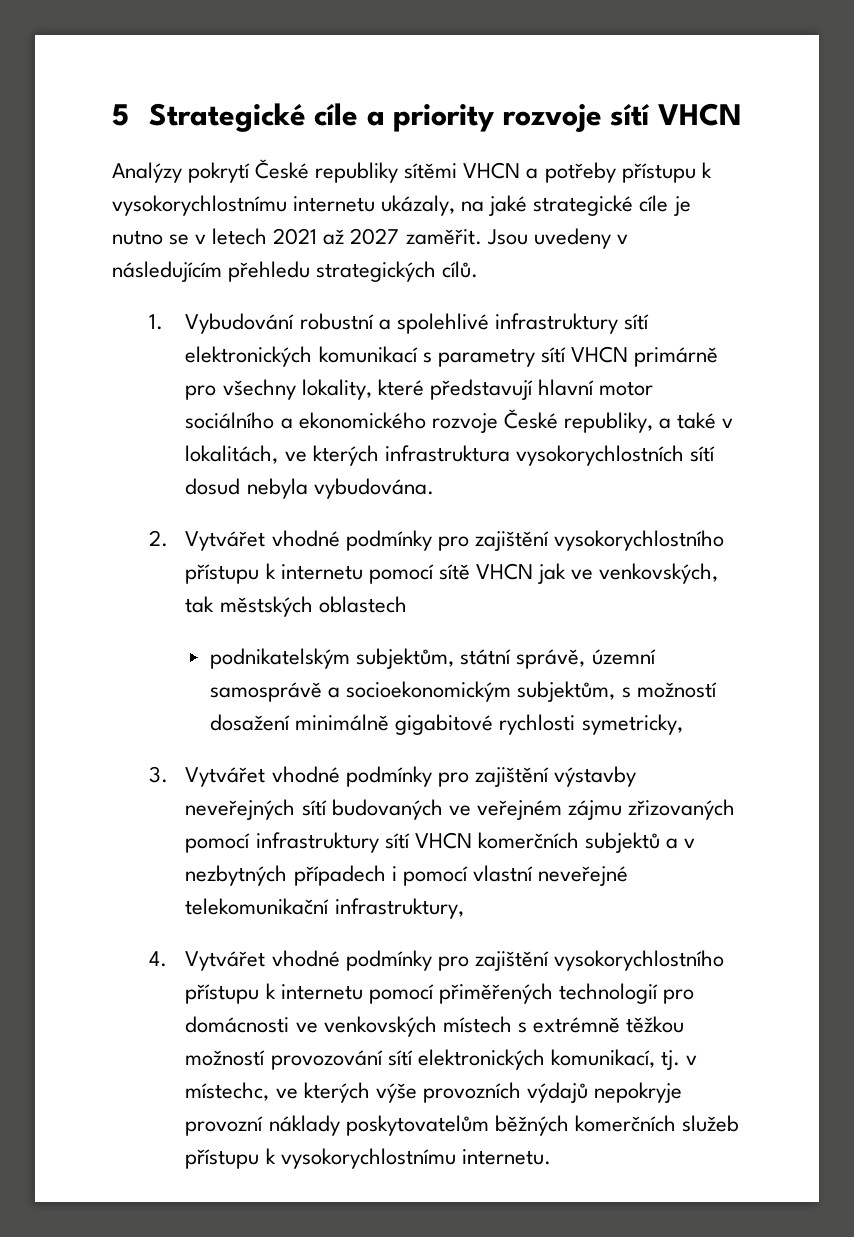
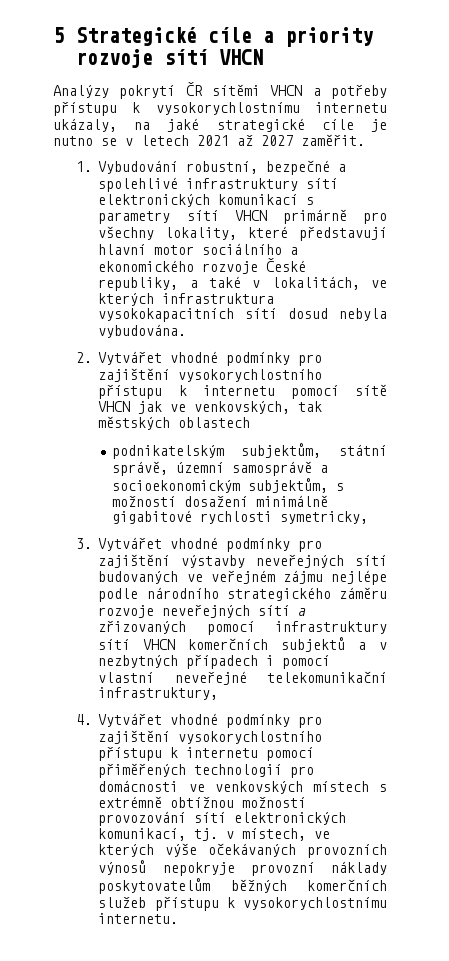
- Analýzy pokrytí České republiky sítěmi VHCN a potřeby přístupu k vysokorychlostnímu internetu ukázaly, na jaké strategické cíle je nutno se v letech 2021 až 2027 zaměřit. Jsou uvedeny v následujícím přehledu strategických cílů.
+ Analýzy pokrytí ČR sítěmi VHCN a potřeby přístupu k vysokorychlostnímu internetu ukázaly, na jaké strategické cíle je nutno se v letech 2021 až 2027 zaměřit.
- 1. Vybudování robustní a spolehlivé infrastruktury sítí elektronických komunikací s parametry sítí VHCN primárně pro všechny lokality, které představují hlavní motor sociálního a ekonomického rozvoje České republiky, a také v lokalitách, ve kterých infrastruktura vysokorychlostních sítí dosud nebyla vybudována.
+ 1. Vybudování robustní, bezpečné a spolehlivé infrastruktury sítí elektronických komunikací s parametry sítí VHCN primárně pro všechny lokality, které představují hlavní motor sociálního a ekonomického rozvoje České republiky, a také v lokalitách, ve kterých infrastruktura vysokokapacitních sítí dosud nebyla vybudována.
- 3. Vytvářet vhodné podmínky pro zajištění výstavby neveřejných sítí budovaných ve veřejném zájmu zřizovaných pomocí infrastruktury sítí VHCN komerčních subjektů a v nezbytných případech i pomocí vlastní neveřejné telekomunikační infrastruktury,
+ 3. Vytvářet vhodné podmínky pro zajištění výstavby neveřejných sítí budovaných ve veřejném zájmu nejlépe podle národního strategického záměru rozvoje neveřejných sítí a zřizovaných pomocí infrastruktury sítí VHCN komerčních subjektů a v nezbytných případech i pomocí vlastní neveřejné telekomunikační infrastruktury,
- 4. Vytvářet vhodné podmínky pro zajištění vysokorychlostního přístupu k internetu pomocí přiměřených technologií pro domácnosti ve venkovských místech s extrémně těžkou možností provozování sítí elektronických komunikací, tj. v místechc, ve kterých výše provozních výdajů nepokryje provozní náklady poskytovatelům běžných komerčních služeb přístupu k vysokorychlostnímu internetu.
+ 4. Vytvářet vhodné podmínky pro zajištění vysokorychlostního přístupu k internetu pomocí přiměřených technologií pro domácnosti ve venkovských místech s extrémně obtížnou možností provozování sítí elektronických komunikací, tj. v místech, ve kterých výše očekávaných provozních výnosů nepokryje provozní náklady poskytovatelům běžných komerčních služeb přístupu k vysokorychlostnímu internetu.

